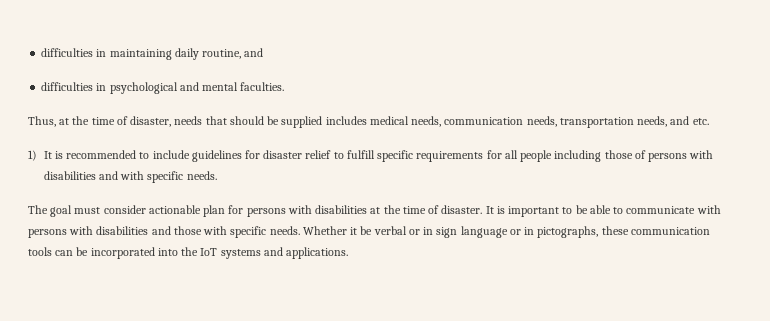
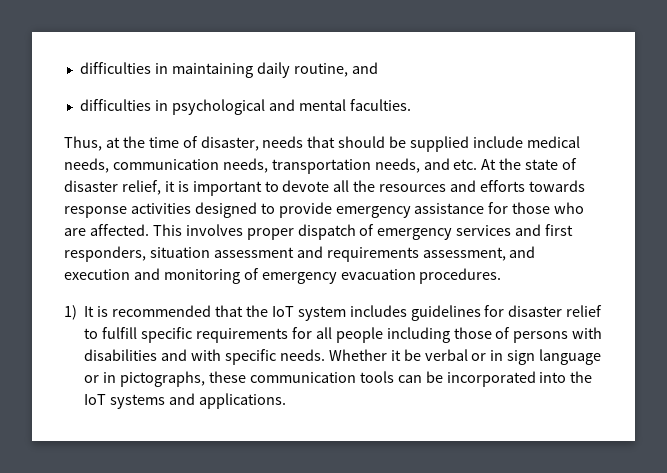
- Thus, at the time of disaster, needs that should be supplied includes medical needs, communication needs, transportation needs, and etc.
+ Thus, at the time of disaster, needs that should be supplied include medical needs, communication needs, transportation needs, and etc. At the state of disaster relief, it is important to devote all the resources and efforts towards response activities designed to provide emergency assistance for those who are affected. This involves proper dispatch of emergency services and first responders, situation assessment and requirements assessment, and execution and monitoring of emergency evacuation procedures.
- 1) It is recommended to include guidelines for disaster relief to fulfill specific requirements for all people including those of persons with disabilities and with specific needs.
- The goal must consider actionable plan for persons with disabilities at the time of disaster. It is important to be able to communicate with persons with disabilities and those with specific needs.
+ 1) It is recommended that the IoT system includes guidelines for disaster relief to fulfill specific requirements for all people including those of persons with disabilities and with specific needs.

